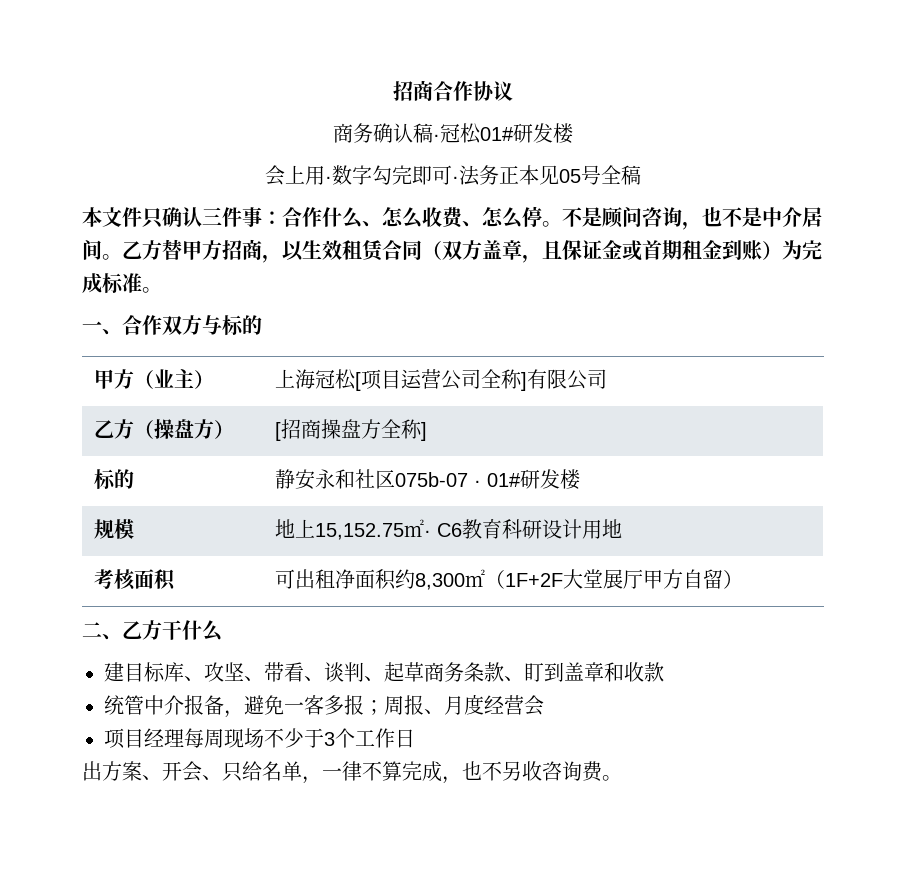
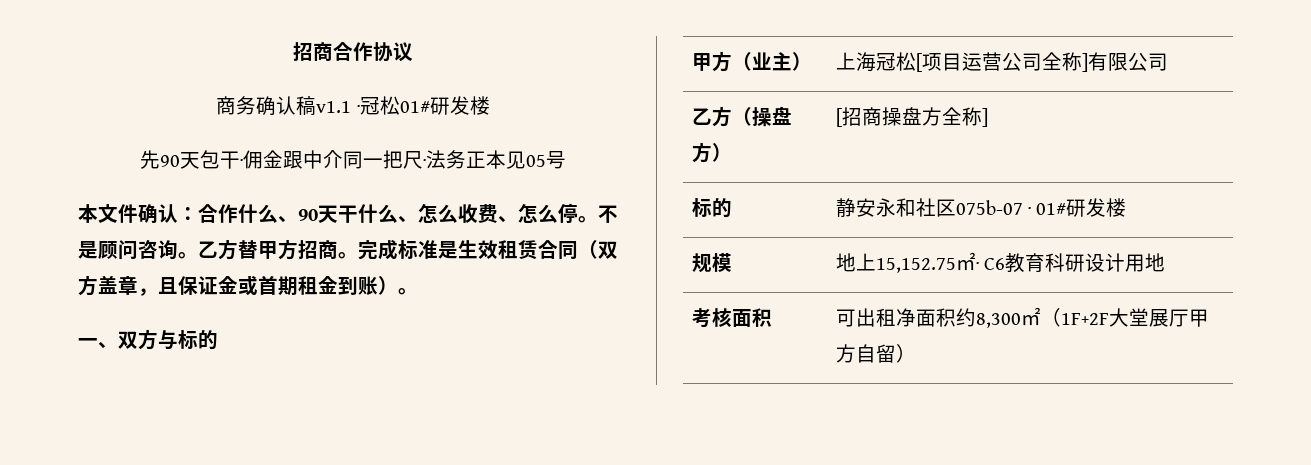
- 商务确认稿·冠松01#研发楼
+ 商务确认稿v1.1 ·冠松01#研发楼
- 会上用·数字勾完即可·法务正本见05号全稿
+ 先90天包干·佣金跟中介同一把尺·法务正本见05号
- 本文件只确认三件事：合作什么、怎么收费、怎么停。
+ 本文件确认：合作什么、90天干什么、怎么收费、怎么停。
- 不是顾问咨询，也不是中介居间。
+ 不是顾问咨询。
- 乙方替甲方招商，以生效租赁合同（双方盖章，且保证金或首期租金到账）为完成标准。
+ 乙方替甲方招商。完成标准是生效租赁合同（双方盖章，且保证金或首期租金到账）。
- 一、合作双方与标的
+ 一、双方与标的
- 二、乙方干什么
- 建目标库、攻坚、带看、谈判、起草商务条款、盯到盖章和收款
- 统管中介报备，避免一客多报；周报、月度经营会
- 项目经理每周现场不少于3个工作日
- 出方案、开会、只给名单，一律不算完成，也不另收咨询费。

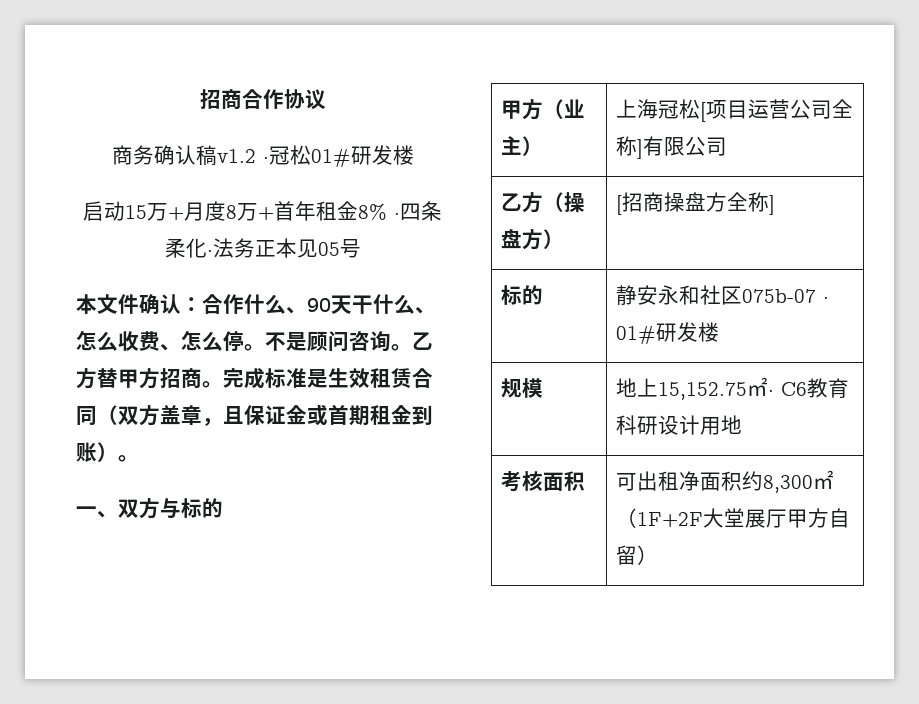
- 商务确认稿v1.1 ·冠松01#研发楼
+ 商务确认稿v1.2 ·冠松01#研发楼
- 先90天包干·佣金跟中介同一把尺·法务正本见05号
+ 启动15万+月度8万+首年租金8% ·四条柔化·法务正本见05号

